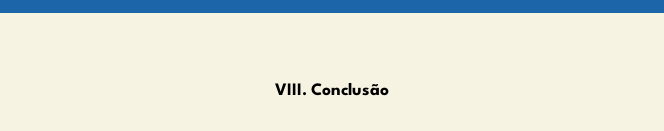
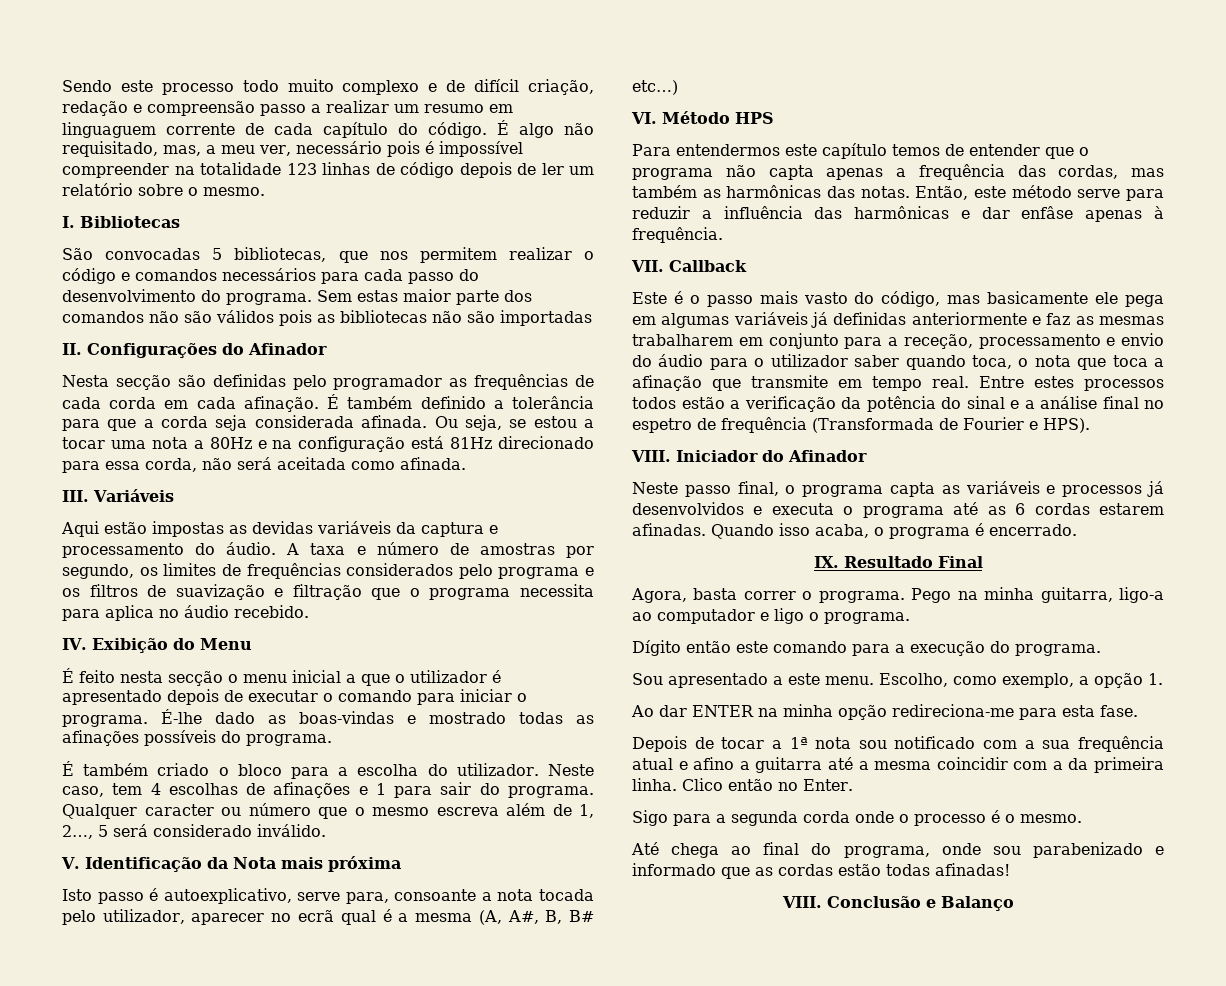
- VIII. Conclusão
+ Sendo este processo todo muito complexo e de difícil criação, redação e compreensão passo a realizar um resumo em linguaguem corrente de cada capítulo do código. É algo não requisitado, mas, a meu ver, necessário pois é impossível compreender na totalidade 123 linhas de código depois de ler um relatório sobre o mesmo.
+ I. Bibliotecas
+ São convocadas 5 bibliotecas, que nos permitem realizar o código e comandos necessários para cada passo do desenvolvimento do programa. Sem estas maior parte dos comandos não são válidos pois as bibliotecas não são importadas
+ II. Configurações do Afinador
+ Nesta secção são definidas pelo programador as frequências de cada corda em cada afinação. É também definido a tolerância para que a corda seja considerada afinada. Ou seja, se estou a tocar uma nota a 80Hz e na configuração está 81Hz direcionado para essa corda, não será aceitada como afinada.
+ III. Variáveis
+ Aqui estão impostas as devidas variáveis da captura e processamento do áudio. A taxa e número de amostras por segundo, os limites de frequências considerados pelo programa e os filtros de suavização e filtração que o programa necessita para aplica no áudio recebido.
+ IV. Exibição do Menu
+ É feito nesta secção o menu inicial a que o utilizador é apresentado depois de executar o comando para iniciar o programa. É-lhe dado as boas-vindas e mostrado todas as afinações possíveis do programa.
+ É também criado o bloco para a escolha do utilizador. Neste caso, tem 4 escolhas de afinações e 1 para sair do programa. Qualquer caracter ou número que o mesmo escreva além de 1, 2…, 5 será considerado inválido.
+ V. Identificação da Nota mais próxima
+ Isto passo é autoexplicativo, serve para, consoante a nota tocada pelo utilizador, aparecer no ecrã qual é a mesma (A, A#, B, B# etc…)
+ VI. Método HPS
+ Para entendermos este capítulo temos de entender que o programa não capta apenas a frequência das cordas, mas também as harmônicas das notas. Então, este método serve para reduzir a influência das harmônicas e dar enfâse apenas à frequência.
+ VII. Callback
+ Este é o passo mais vasto do código, mas basicamente ele pega em algumas variáveis já definidas anteriormente e faz as mesmas trabalharem em conjunto para a receção, processamento e envio do áudio para o utilizador saber quando toca, o nota que toca a afinação que transmite em tempo real. Entre estes processos todos estão a verificação da potência do sinal e a análise final no espetro de frequência (Transformada de Fourier e HPS).
+ VIII. Iniciador do Afinador
+ Neste passo final, o programa capta as variáveis e processos já desenvolvidos e executa o programa até as 6 cordas estarem afinadas. Quando isso acaba, o programa é encerrado.
+ IX. Resultado Final
+ Agora, basta correr o programa. Pego na minha guitarra, ligo-a ao computador e ligo o programa.
+ Dígito então este comando para a execução do programa.
+ Sou apresentado a este menu. Escolho, como exemplo, a opção 1.
+ Ao dar ENTER na minha opção redireciona-me para esta fase.
+ Depois de tocar a 1ª nota sou notificado com a sua frequência atual e afino a guitarra até a mesma coincidir com a da primeira linha. Clico então no Enter.
+ Sigo para a segunda corda onde o processo é o mesmo.
+ Até chega ao final do programa, onde sou parabenizado e informado que as cordas estão todas afinadas!
+ VIII. Conclusão e Balanço

